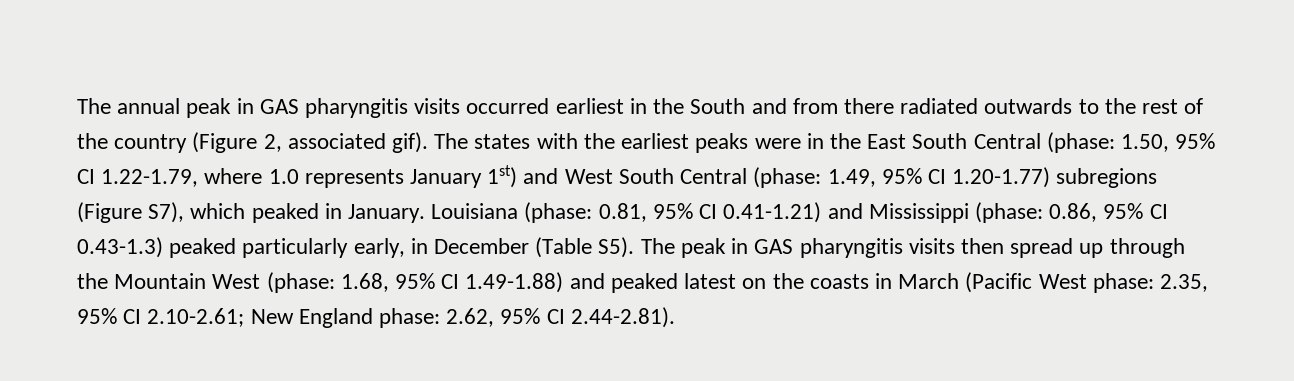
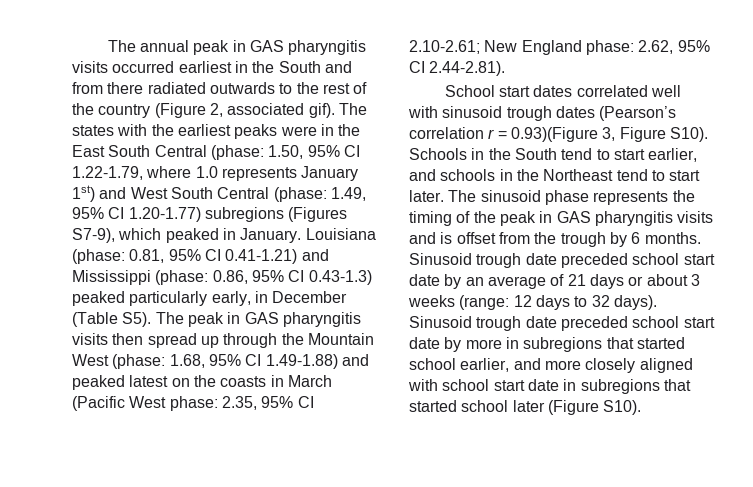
- The states with the earliest peaks were in the East South Central (phase: 1.50, 95% CI 1.22-1.79, where 1.0 represents January 1st) and West South Central (phase: 1.49, 95% CI 1.20-1.77) subregions (Figure S7), which peaked in January.
+ The states with the earliest peaks were in the East South Central (phase: 1.50, 95% CI 1.22-1.79, where 1.0 represents January 1st) and West South Central (phase: 1.49, 95% CI 1.20-1.77) subregions (Figures S7-9), which peaked in January.
+ School start dates correlated well with sinusoid trough dates (Pearson’s correlation r = 0.93)(Figure 3, Figure S10). Schools in the South tend to start earlier, and schools in the Northeast tend to start later. The sinusoid phase represents the timing of the peak in GAS pharyngitis visits and is offset from the trough by 6 months. Sinusoid trough date preceded school start date by an average of 21 days or about 3 weeks (range: 12 days to 32 days). Sinusoid trough date preceded school start date by more in subregions that started school earlier, and more closely aligned with school start date in subregions that started school later (Figure S10).

